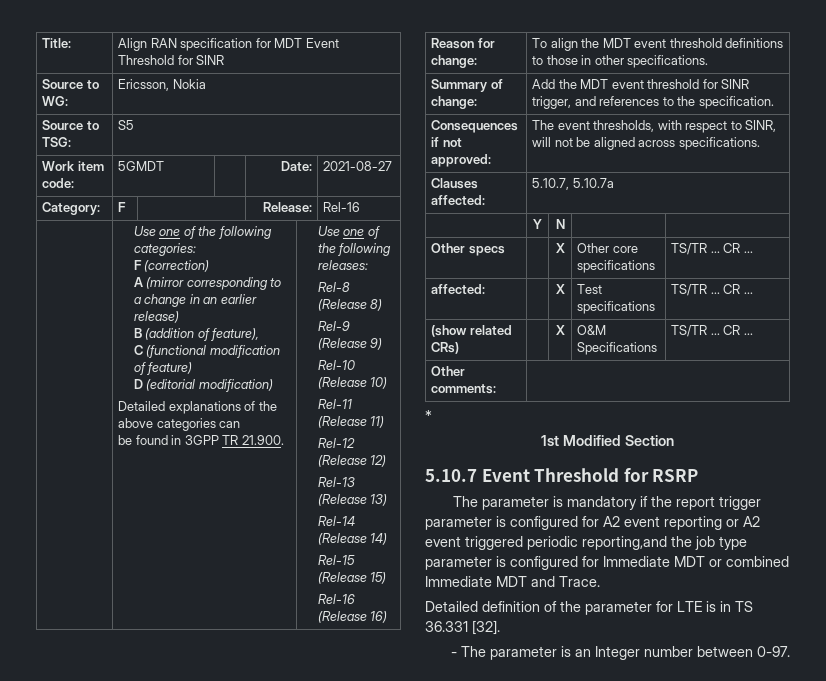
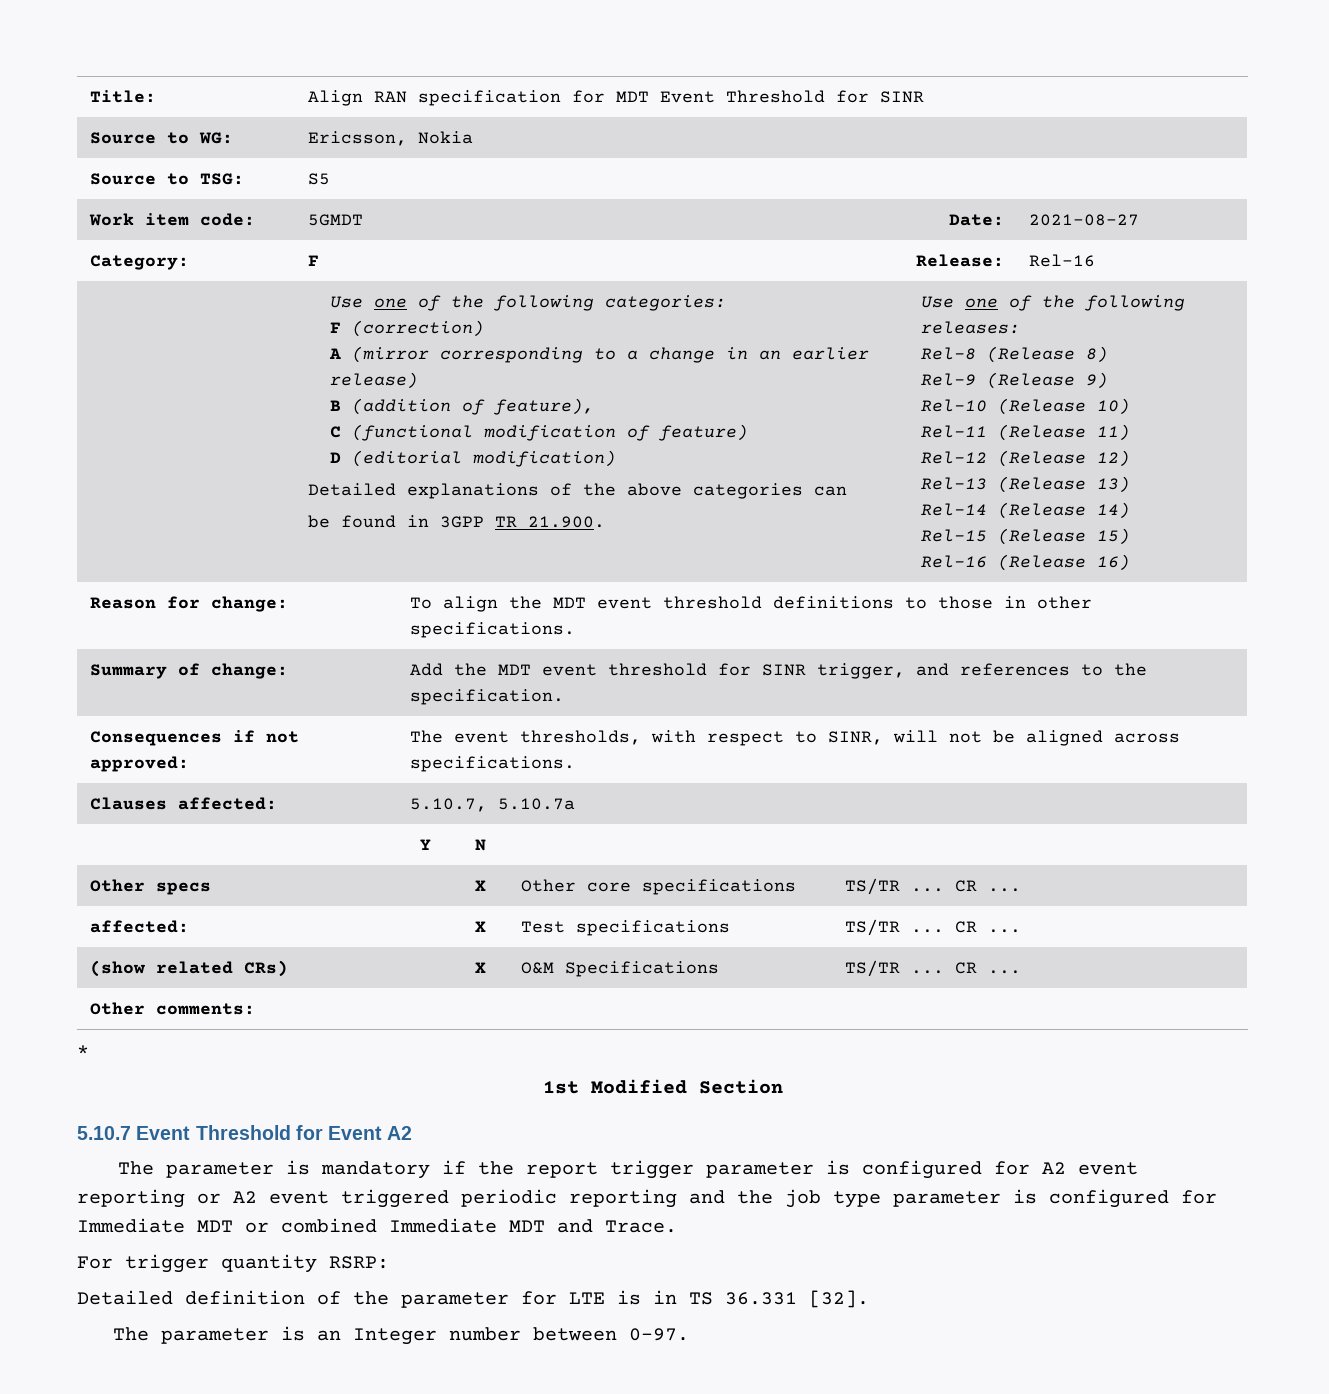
- 5.10.7 Event Threshold for RSRP
+ 5.10.7 Event Threshold for Event A2
- The parameter is mandatory if the report trigger parameter is configured for A2 event reporting or A2 event triggered periodic reporting,and the job type parameter is configured for Immediate MDT or combined Immediate MDT and Trace.
+ The parameter is mandatory if the report trigger parameter is configured for A2 event reporting or A2 event triggered periodic reporting and the job type parameter is configured for Immediate MDT or combined Immediate MDT and Trace.
+ For trigger quantity RSRP:
- - The parameter is an Integer number between 0-97.
+ The parameter is an Integer number between 0-97.

